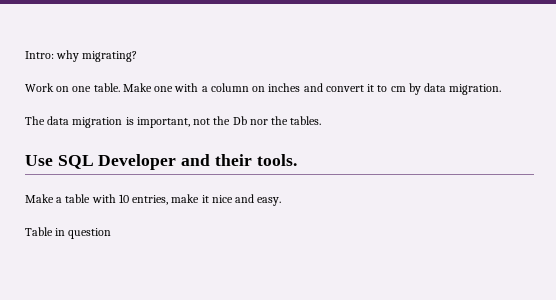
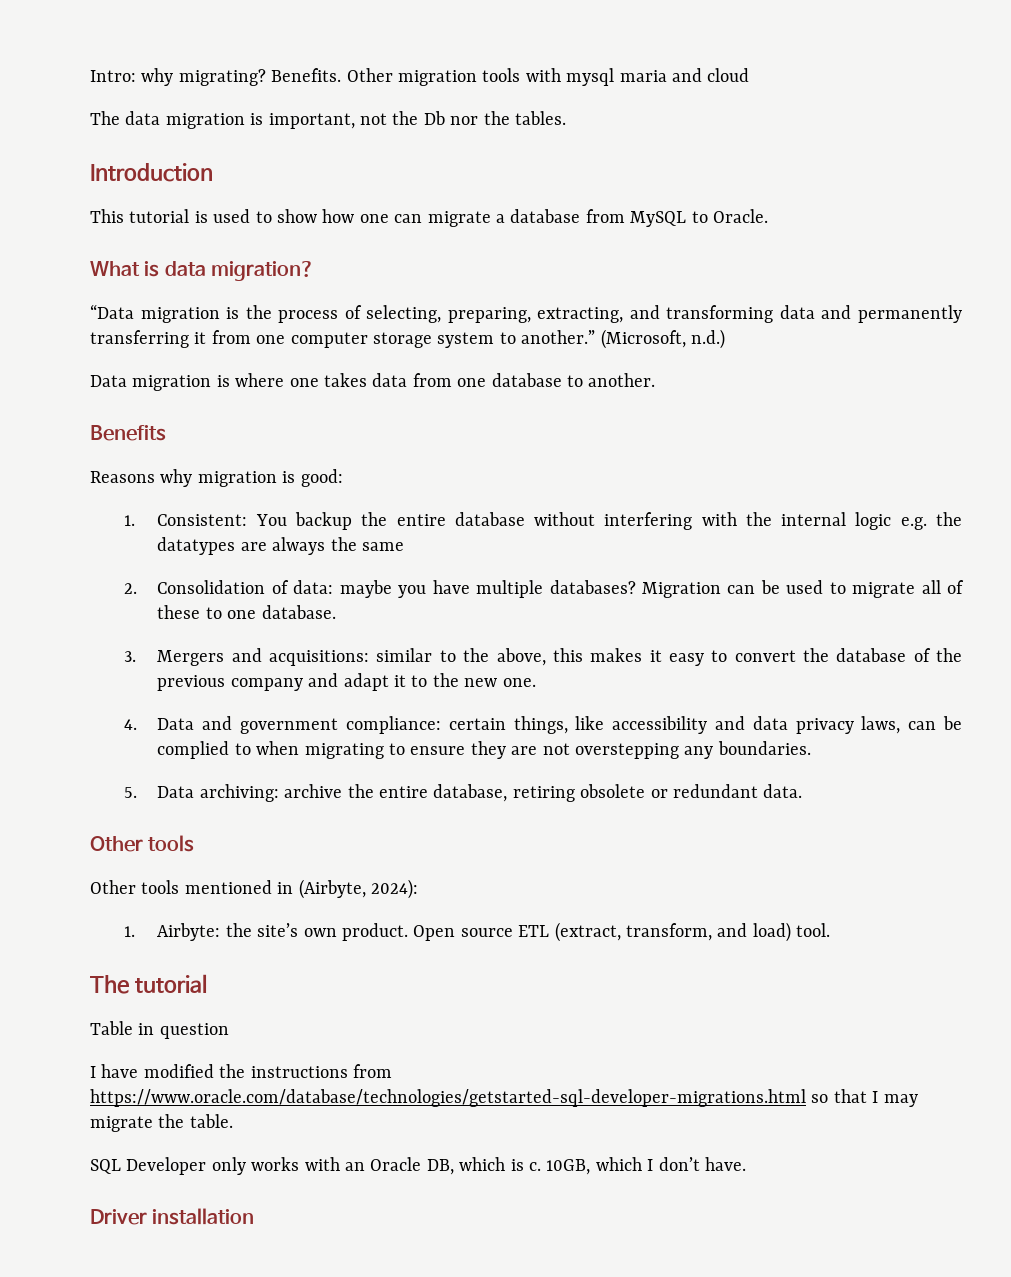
- Intro: why migrating?
- Work on one table. Make one with a column on inches and convert it to cm by data migration.
+ Intro: why migrating? Benefits. Other migration tools with mysql maria and cloud
- Use SQL Developer and their tools.
- Make a table with 10 entries, make it nice and easy.
+ Introduction
+ This tutorial is used to show how one can migrate a database from MySQL to Oracle.
+ What is data migration?
+ “Data migration is the process of selecting, preparing, extracting, and transforming data and permanently transferring it from one computer storage system to another.” (Microsoft, n.d.)
+ Data migration is where one takes data from one database to another.
+ Benefits
+ Reasons why migration is good:
+ 1. Consistent: You backup the entire database without interfering with the internal logic e.g. the datatypes are always the same
+ 2. Consolidation of data: maybe you have multiple databases? Migration can be used to migrate all of these to one database.
+ 3. Mergers and acquisitions: similar to the above, this makes it easy to convert the database of the previous company and adapt it to the new one.
+ 4. Data and government compliance: certain things, like accessibility and data privacy laws, can be complied to when migrating to ensure they are not overstepping any boundaries.
+ 5. Data archiving: archive the entire database, retiring obsolete or redundant data.
+ Other tools
+ Other tools mentioned in (Airbyte, 2024):
+ 1. Airbyte: the site’s own product. Open source ETL (extract, transform, and load) tool.
+ The tutorial
  Table in question
+ I have modified the instructions from https://www.oracle.com/database/technologies/getstarted-sql-developer-migrations.html so that I may migrate the table.
+ SQL Developer only works with an Oracle DB, which is c. 10GB, which I don’t have.
+ Driver installation

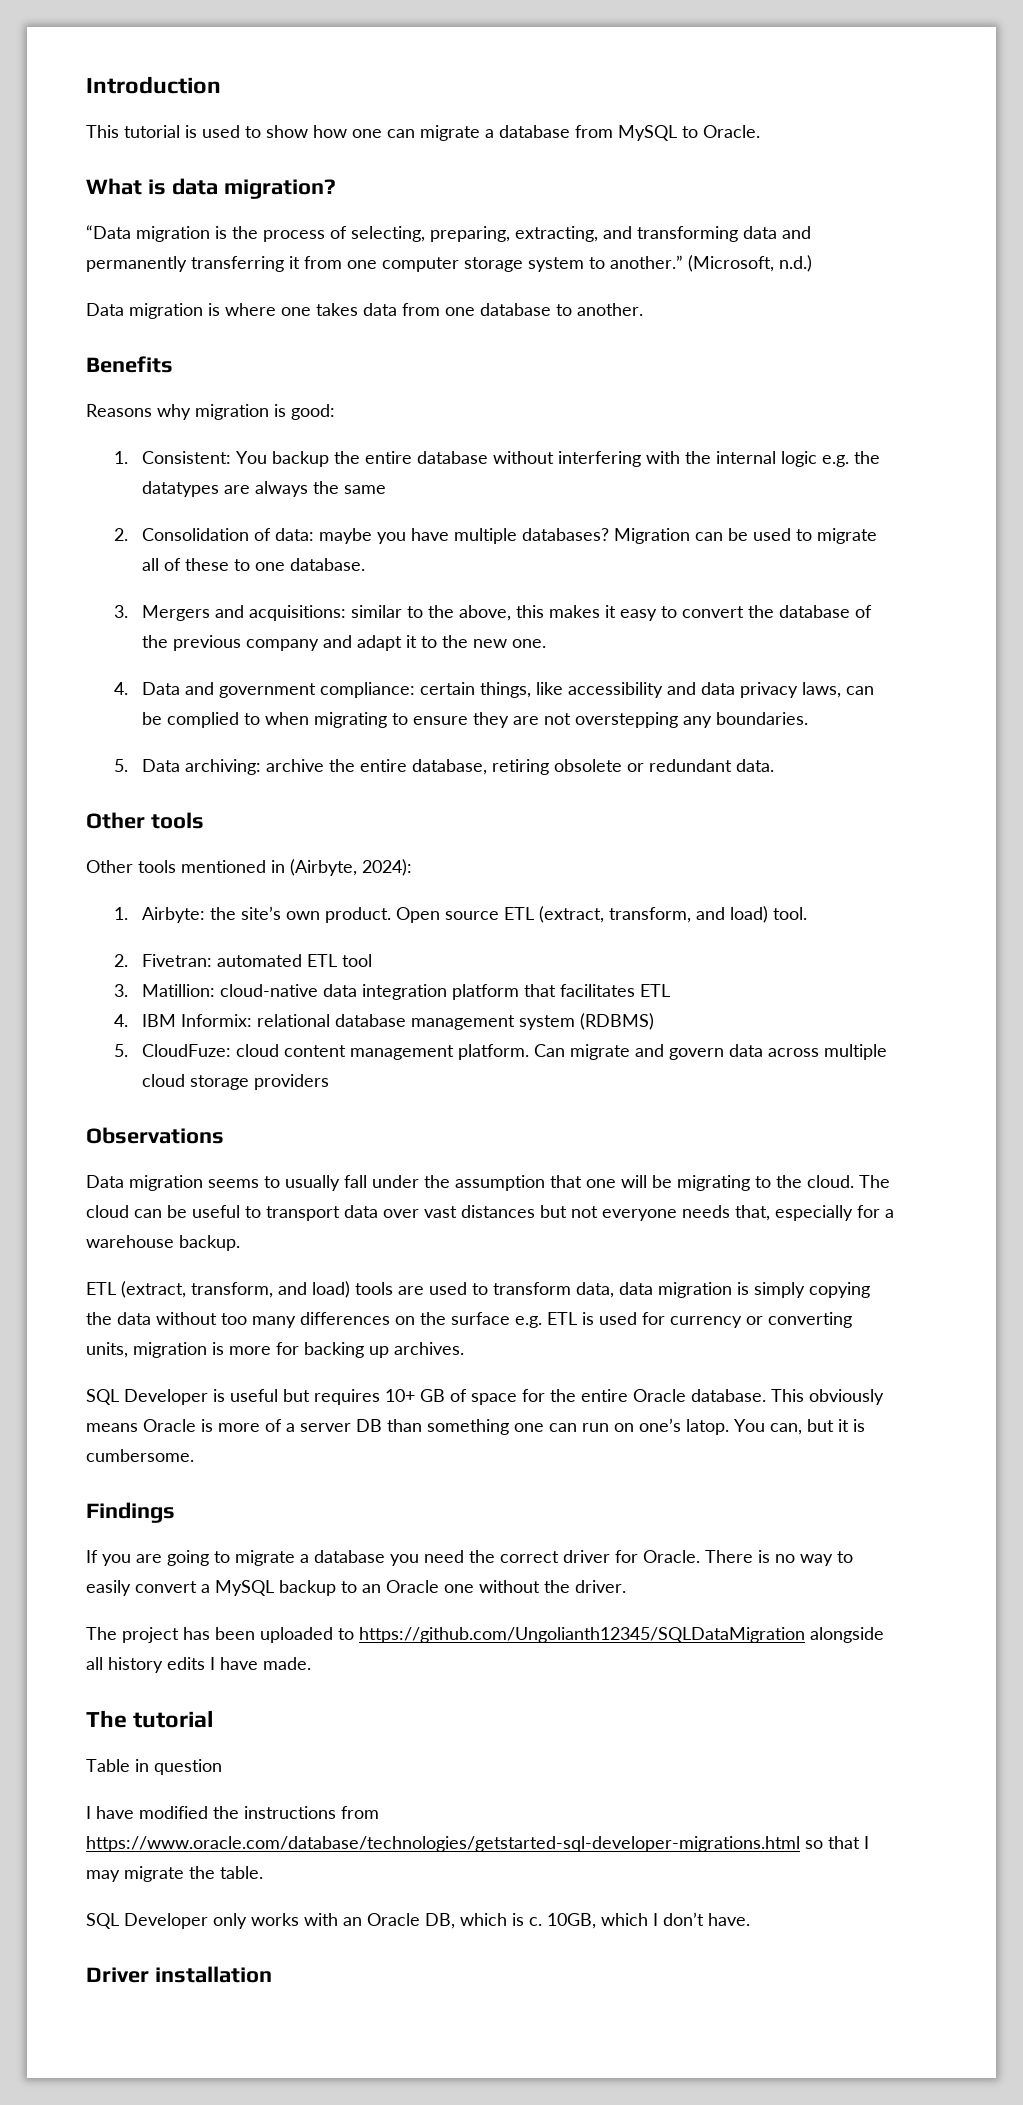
- Intro: why migrating? Benefits. Other migration tools with mysql maria and cloud
- The data migration is important, not the Db nor the tables.
+ 2. Fivetran: automated ETL tool
+ 3. Matillion: cloud-native data integration platform that facilitates ETL
+ 4. IBM Informix: relational database management system (RDBMS)
+ 5. CloudFuze: cloud content management platform. Can migrate and govern data across multiple cloud storage providers
+ Observations
+ Data migration seems to usually fall under the assumption that one will be migrating to the cloud. The cloud can be useful to transport data over vast distances but not everyone needs that, especially for a warehouse backup.
+ ETL (extract, transform, and load) tools are used to transform data, data migration is simply copying the data without too many differences on the surface e.g. ETL is used for currency or converting units, migration is more for backing up archives.
+ SQL Developer is useful but requires 10+ GB of space for the entire Oracle database. This obviously means Oracle is more of a server DB than something one can run on one’s latop. You can, but it is cumbersome.
+ Findings
+ If you are going to migrate a database you need the correct driver for Oracle. There is no way to easily convert a MySQL backup to an Oracle one without the driver.
+ The project has been uploaded to https://github.com/Ungolianth12345/SQLDataMigration alongside all history edits I have made.

